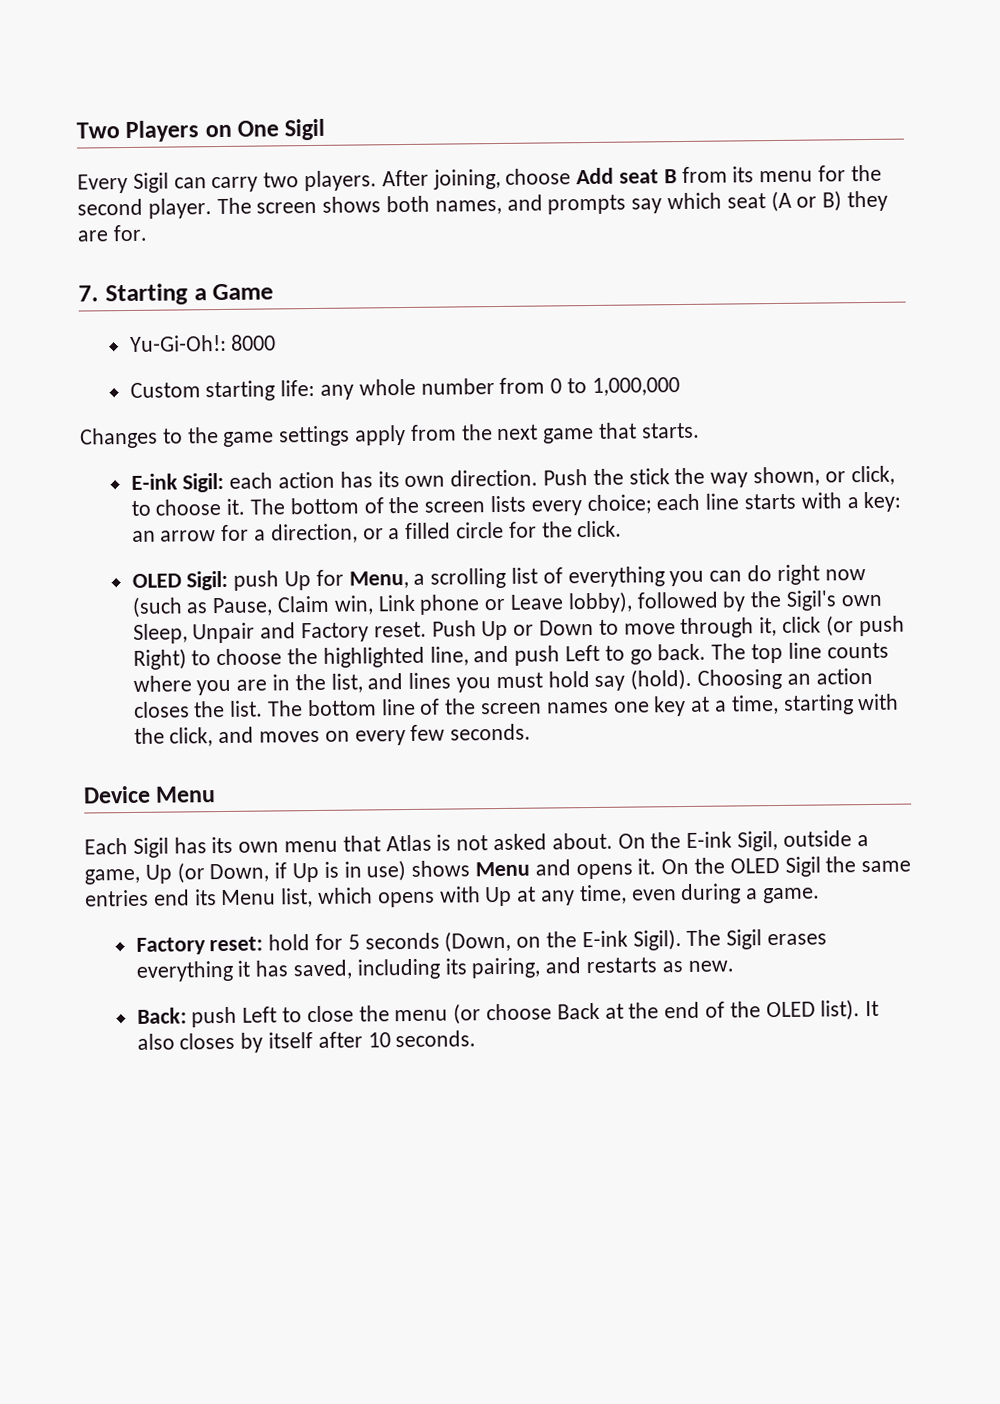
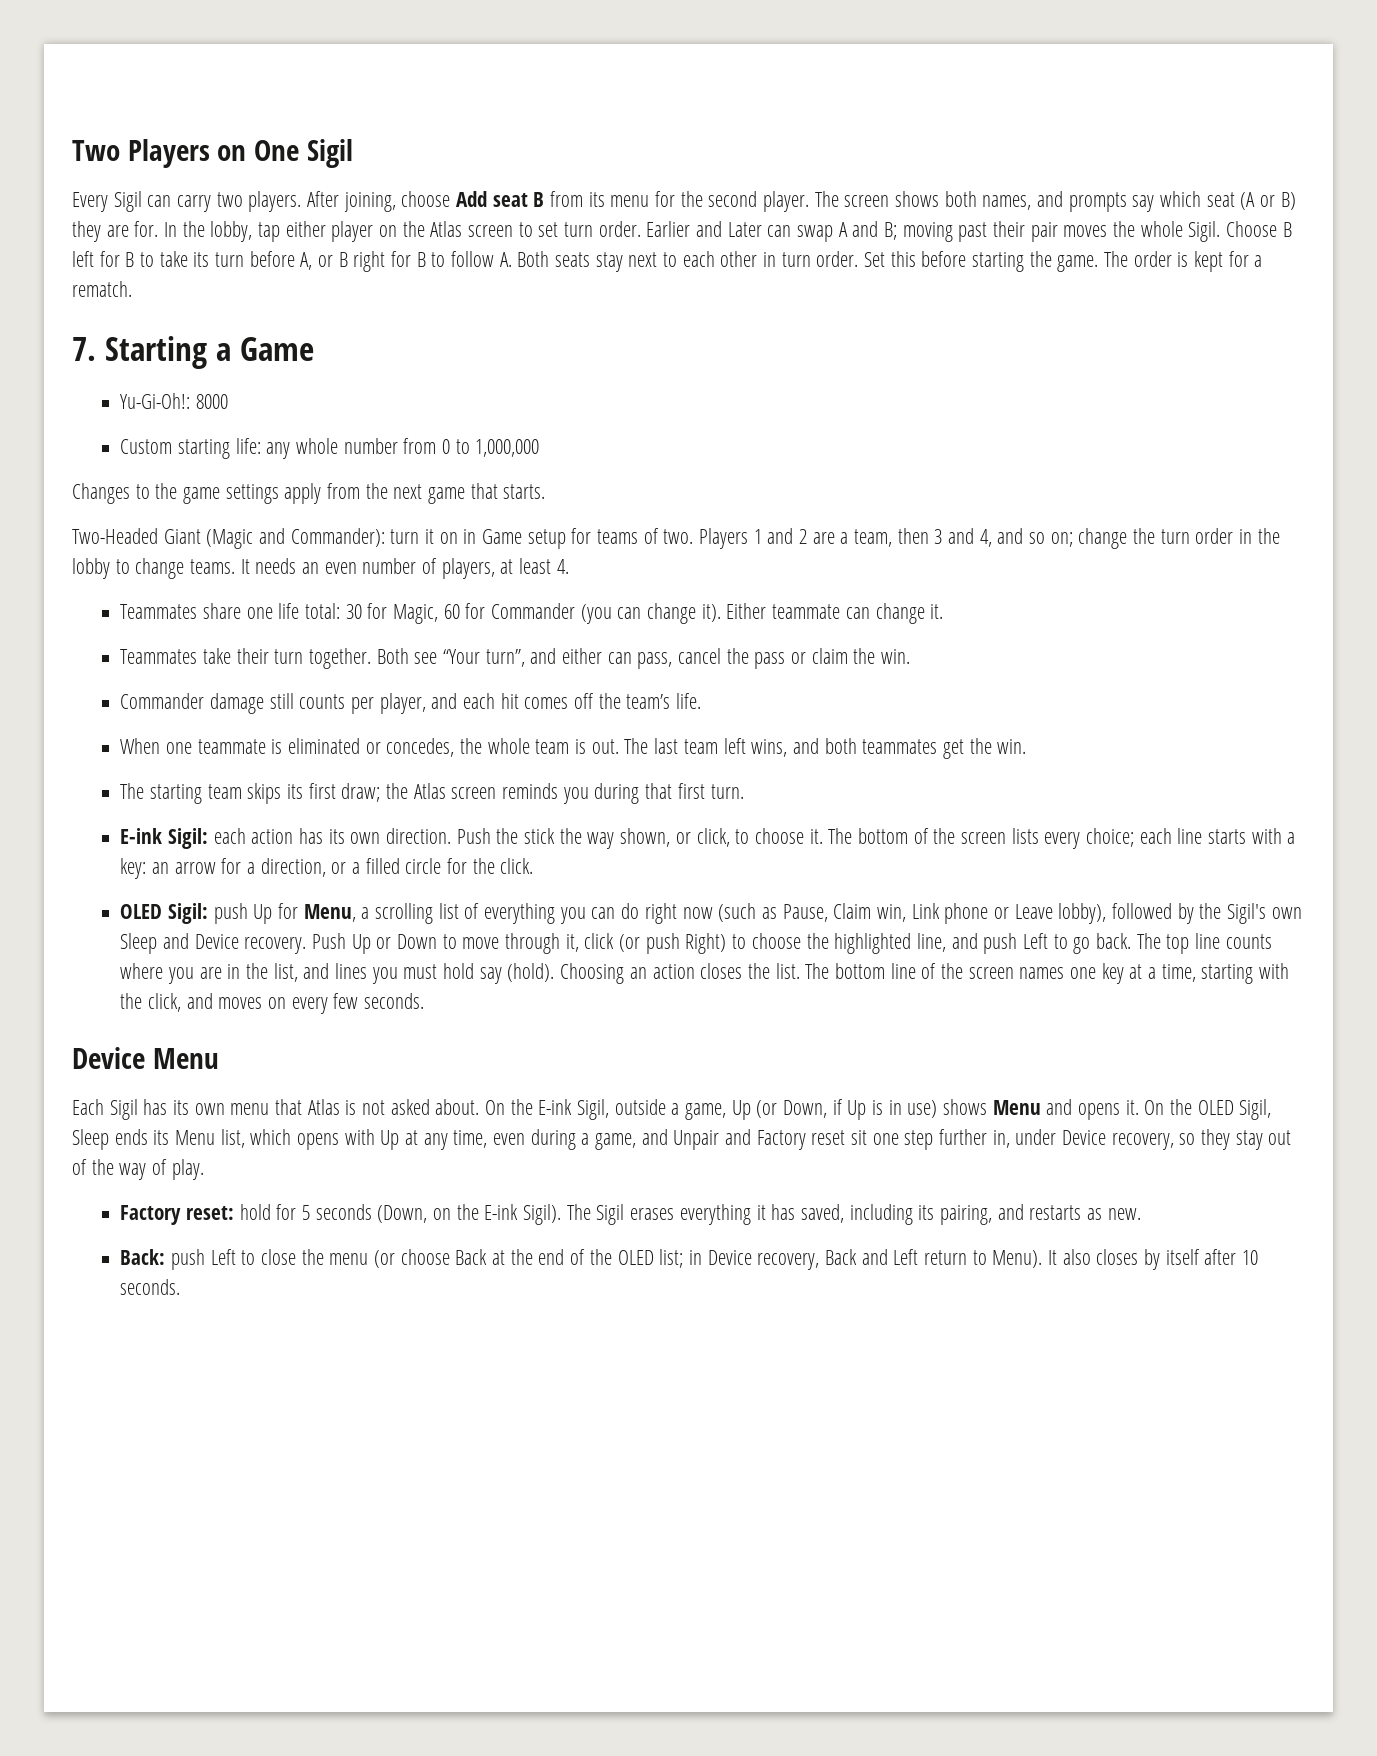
+ In the lobby, tap either player on the Atlas screen to set turn order. Earlier and Later can swap A and B; moving past their pair moves the whole Sigil. Choose B left for B to take its turn before A, or B right for B to follow A. Both seats stay next to each other in turn order. Set this before starting the game. The order is kept for a rematch.
+ Two-Headed Giant (Magic and Commander): turn it on in Game setup for teams of two. Players 1 and 2 are a team, then 3 and 4, and so on; change the turn order in the lobby to change teams. It needs an even number of players, at least 4.
+ Teammates share one life total: 30 for Magic, 60 for Commander (you can change it). Either teammate can change it.
+ Teammates take their turn together. Both see “Your turn”, and either can pass, cancel the pass or claim the win.
+ Commander damage still counts per player, and each hit comes off the team’s life.
+ When one teammate is eliminated or concedes, the whole team is out. The last team left wins, and both teammates get the win.
+ The starting team skips its first draw; the Atlas screen reminds you during that first turn.
- OLED Sigil: push Up for Menu, a scrolling list of everything you can do right now (such as Pause, Claim win, Link phone or Leave lobby), followed by the Sigil's own Sleep, Unpair and Factory reset.
+ OLED Sigil: push Up for Menu, a scrolling list of everything you can do right now (such as Pause, Claim win, Link phone or Leave lobby), followed by the Sigil's own Sleep and Device recovery.
- On the OLED Sigil the same entries end its Menu list, which opens with Up at any time, even during a game.
+ On the OLED Sigil, Sleep ends its Menu list, which opens with Up at any time, even during a game, and Unpair and Factory reset sit one step further in, under Device recovery, so they stay out of the way of play.
- Back: push Left to close the menu (or choose Back at the end of the OLED list).
+ Back: push Left to close the menu (or choose Back at the end of the OLED list; in Device recovery, Back and Left return to Menu).

